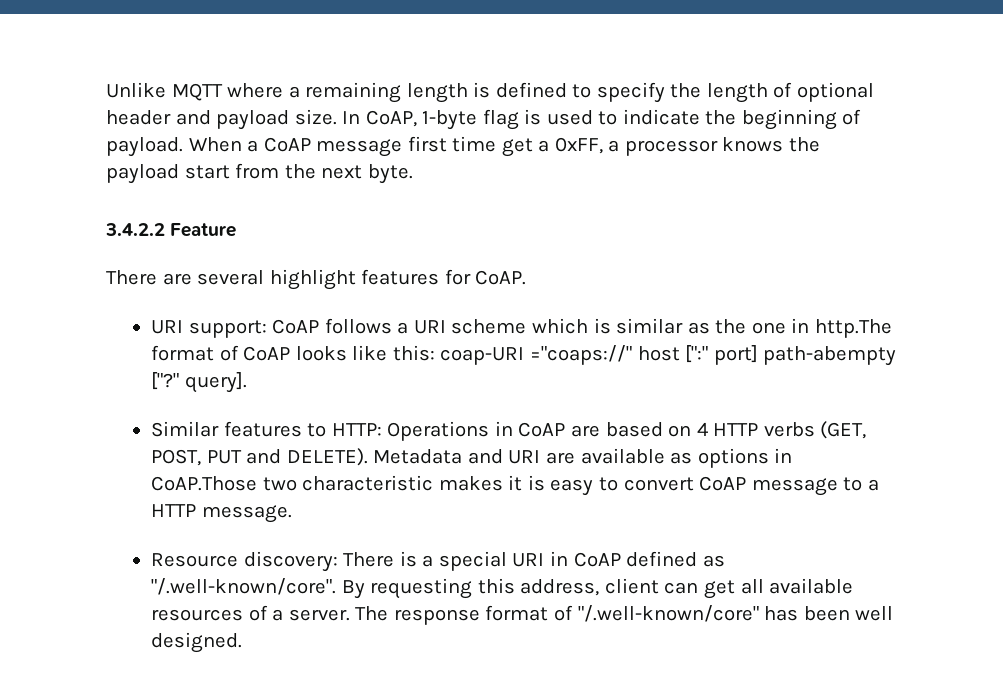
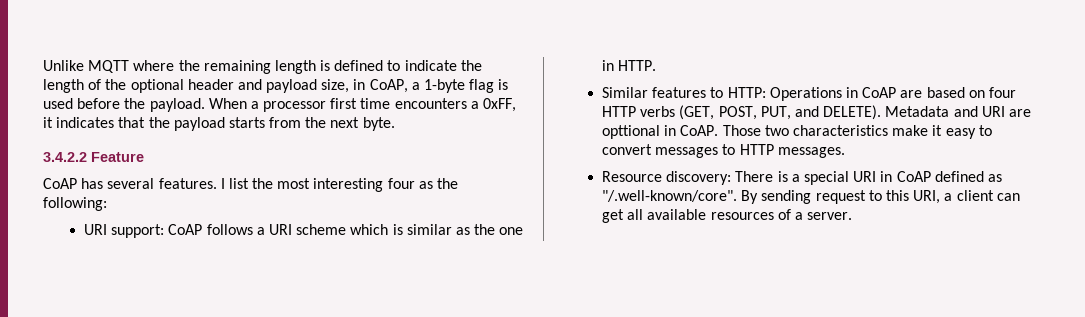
- Unlike MQTT where a remaining length is defined to specify the length of optional header and payload size. In CoAP, 1-byte flag is used to indicate the beginning of payload.
+ Unlike MQTT where the remaining length is defined to indicate the length of the optional header and payload size, in CoAP, a 1-byte flag is used before the payload.
- When a CoAP message first time get a 0xFF, a processor knows the payload start from the next byte.
+ When a processor first time encounters a 0xFF, it indicates that the payload starts from the next byte.
- There are several highlight features for CoAP.
+ CoAP has several features. I list the most interesting four as the following:
- URI support: CoAP follows a URI scheme which is similar as the one in http.The format of CoAP looks like this: coap-URI ="coaps://" host [":" port] path-abempty ["?" query].
+ URI support: CoAP follows a URI scheme which is similar as the one in HTTP.
- Similar features to HTTP: Operations in CoAP are based on 4 HTTP verbs (GET, POST, PUT and DELETE).
+ Similar features to HTTP: Operations in CoAP are based on four HTTP verbs (GET, POST, PUT, and DELETE).
- Metadata and URI are available as options in CoAP.Those two characteristic makes it is easy to convert CoAP message to a HTTP message.
+ Metadata and URI are opttional in CoAP. Those two characteristics make it easy to convert messages to HTTP messages.
- Resource discovery: There is a special URI in CoAP defined as "/.well-known/core". By requesting this address, client can get all available resources of a server. The response format of "/.well-known/core" has been well designed.
+ Resource discovery: There is a special URI in CoAP defined as "/.well-known/core". By sending request to this URI, a client can get all available resources of a server.

